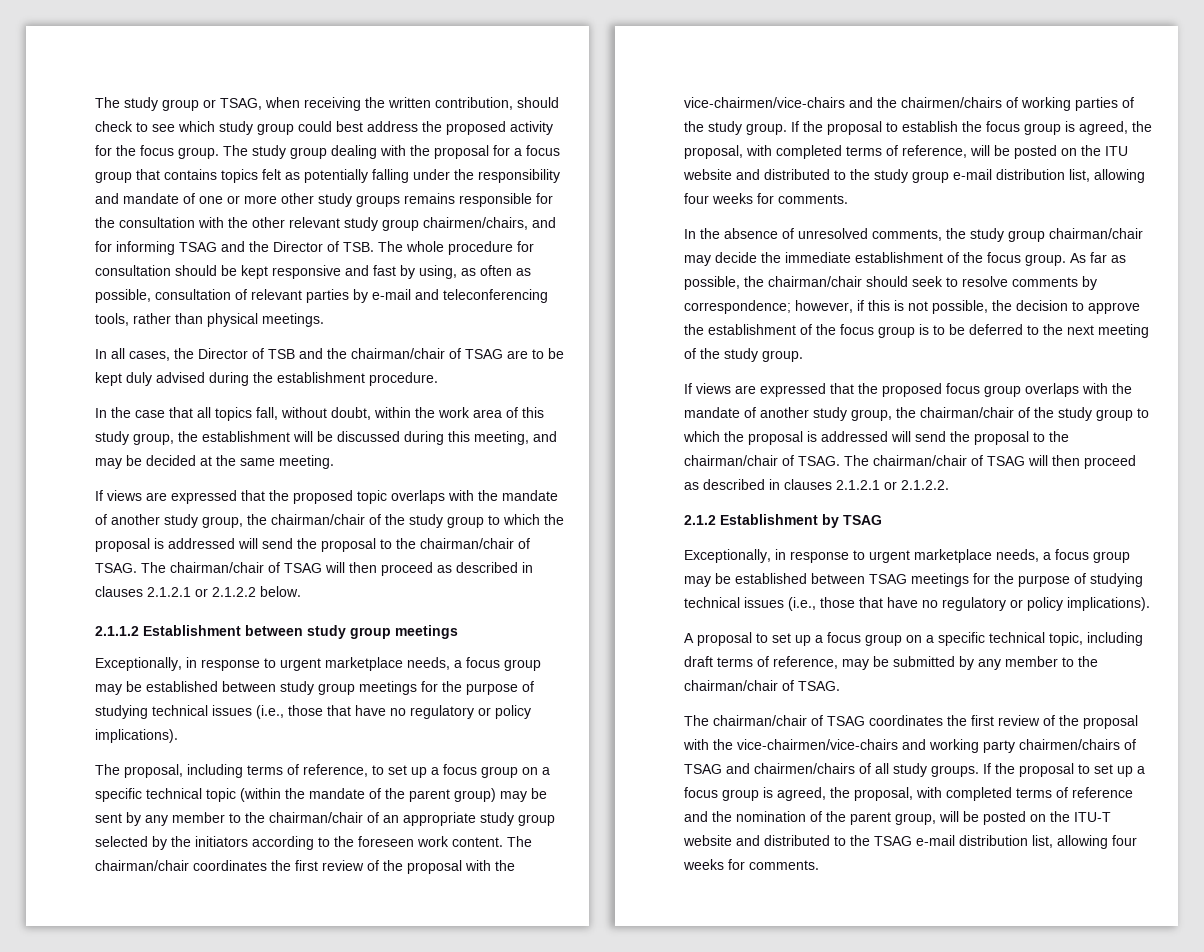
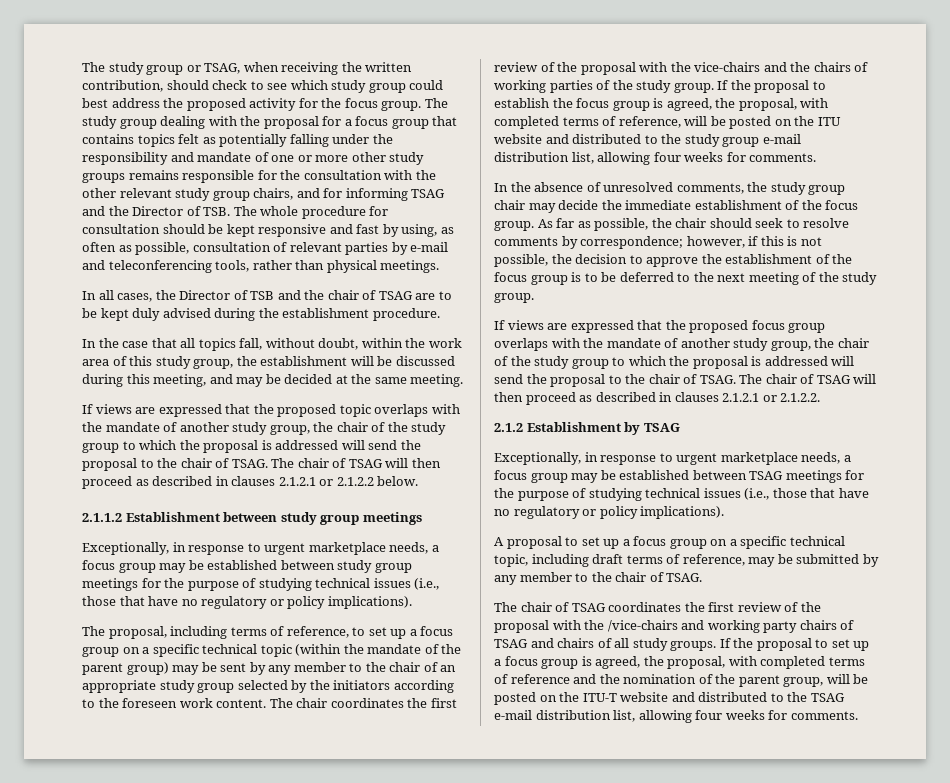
- The study group dealing with the proposal for a focus group that contains topics felt as potentially falling under the responsibility and mandate of one or more other study groups remains responsible for the consultation with the other relevant study group chairmen/chairs, and for informing TSAG and the Director of TSB. The whole procedure for consultation should be kept responsive and fast by using, as often as possible, consultation of relevant parties by e-mail and teleconferencing tools, rather than physical meetings.
+ The study group dealing with the proposal for a focus group that contains topics felt as potentially falling under the responsibility and mandate of one or more other study groups remains responsible for the consultation with the other relevant study group chairs, and for informing TSAG and the Director of TSB. The whole procedure for consultation should be kept responsive and fast by using, as often as possible, consultation of relevant parties by e-mail and teleconferencing tools, rather than physical meetings.
- In all cases, the Director of TSB and the chairman/chair of TSAG are to be kept duly advised during the establishment procedure.
+ In all cases, the Director of TSB and the chair of TSAG are to be kept duly advised during the establishment procedure.
- If views are expressed that the proposed topic overlaps with the mandate of another study group, the chairman/chair of the study group to which the proposal is addressed will send the proposal to the chairman/chair of TSAG. The chairman/chair of TSAG will then proceed as described in clauses 2.1.2.1 or 2.1.2.2 below.
+ If views are expressed that the proposed topic overlaps with the mandate of another study group, the chair of the study group to which the proposal is addressed will send the proposal to the chair of TSAG. The chair of TSAG will then proceed as described in clauses 2.1.2.1 or 2.1.2.2 below.
- The proposal, including terms of reference, to set up a focus group on a specific technical topic (within the mandate of the parent group) may be sent by any member to the chairman/chair of an appropriate study group selected by the initiators according to the foreseen work content.
+ The proposal, including terms of reference, to set up a focus group on a specific technical topic (within the mandate of the parent group) may be sent by any member to the chair of an appropriate study group selected by the initiators according to the foreseen work content.
- The chairman/chair coordinates the first review of the proposal with the vice-chairmen/vice-chairs and the chairmen/chairs of working parties of the study group.
+ The chair coordinates the first review of the proposal with the vice-chairs and the chairs of working parties of the study group.
- In the absence of unresolved comments, the study group chairman/chair may decide the immediate establishment of the focus group.
+ In the absence of unresolved comments, the study group chair may decide the immediate establishment of the focus group.
- As far as possible, the chairman/chair should seek to resolve comments by correspondence; however, if this is not possible, the decision to approve the establishment of the focus group is to be deferred to the next meeting of the study group.
+ As far as possible, the chair should seek to resolve comments by correspondence; however, if this is not possible, the decision to approve the establishment of the focus group is to be deferred to the next meeting of the study group.
- If views are expressed that the proposed focus group overlaps with the mandate of another study group, the chairman/chair of the study group to which the proposal is addressed will send the proposal to the chairman/chair of TSAG. The chairman/chair of TSAG will then proceed as described in clauses 2.1.2.1 or 2.1.2.2.
+ If views are expressed that the proposed focus group overlaps with the mandate of another study group, the chair of the study group to which the proposal is addressed will send the proposal to the chair of TSAG. The chair of TSAG will then proceed as described in clauses 2.1.2.1 or 2.1.2.2.
- A proposal to set up a focus group on a specific technical topic, including draft terms of reference, may be submitted by any member to the chairman/chair of TSAG.
+ A proposal to set up a focus group on a specific technical topic, including draft terms of reference, may be submitted by any member to the chair of TSAG.
- The chairman/chair of TSAG coordinates the first review of the proposal with the vice-chairmen/vice-chairs and working party chairmen/chairs of TSAG and chairmen/chairs of all study groups.
+ The chair of TSAG coordinates the first review of the proposal with the /vice-chairs and working party chairs of TSAG and chairs of all study groups.

